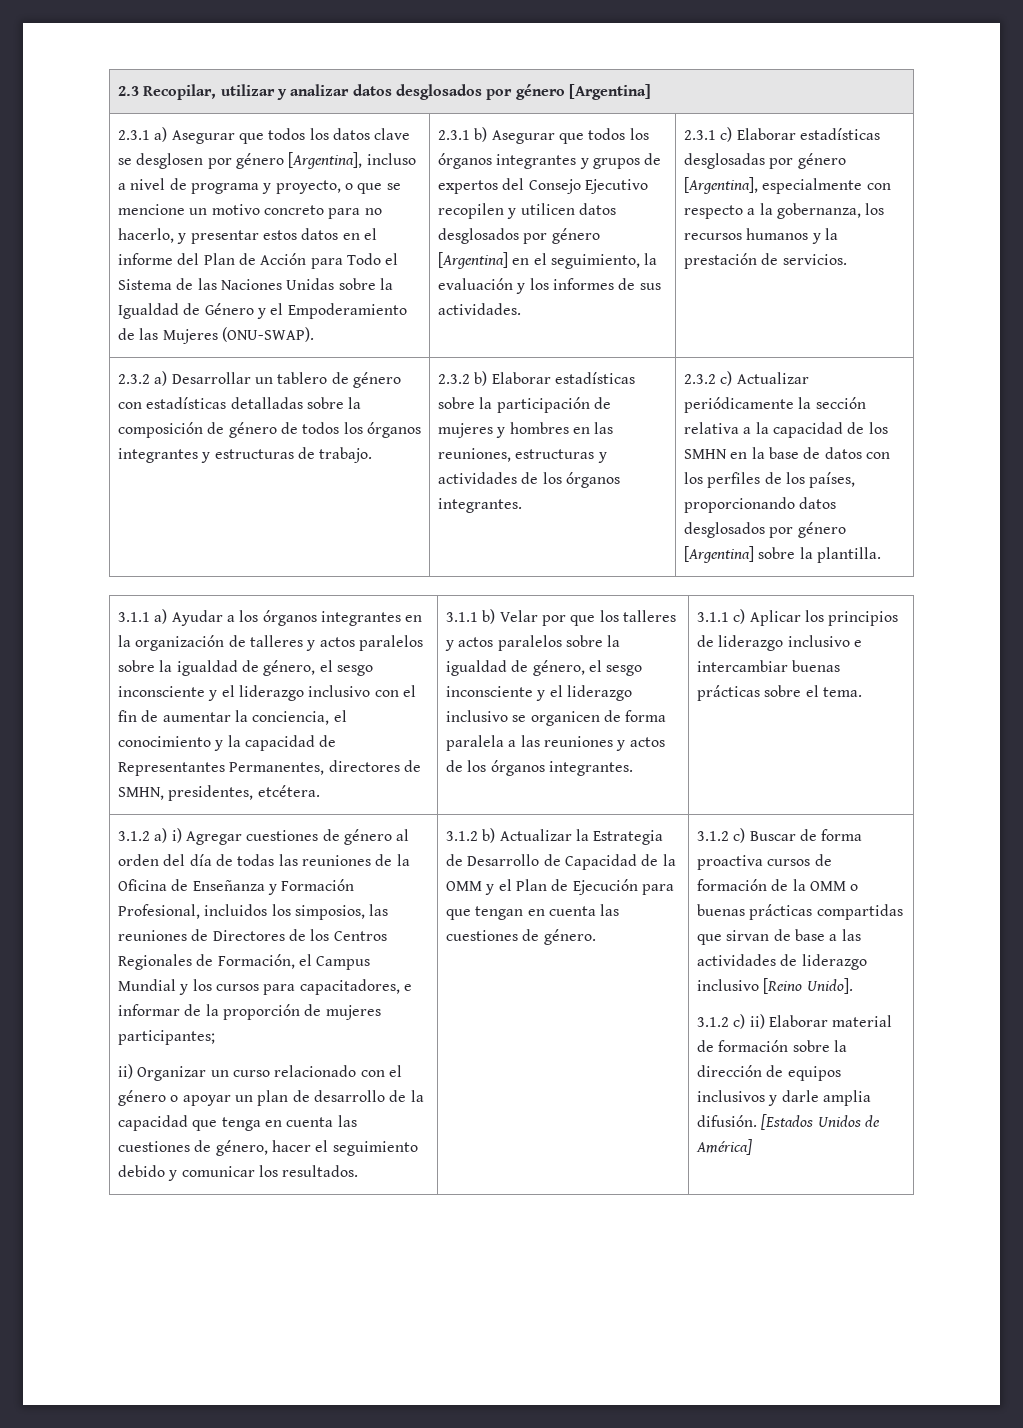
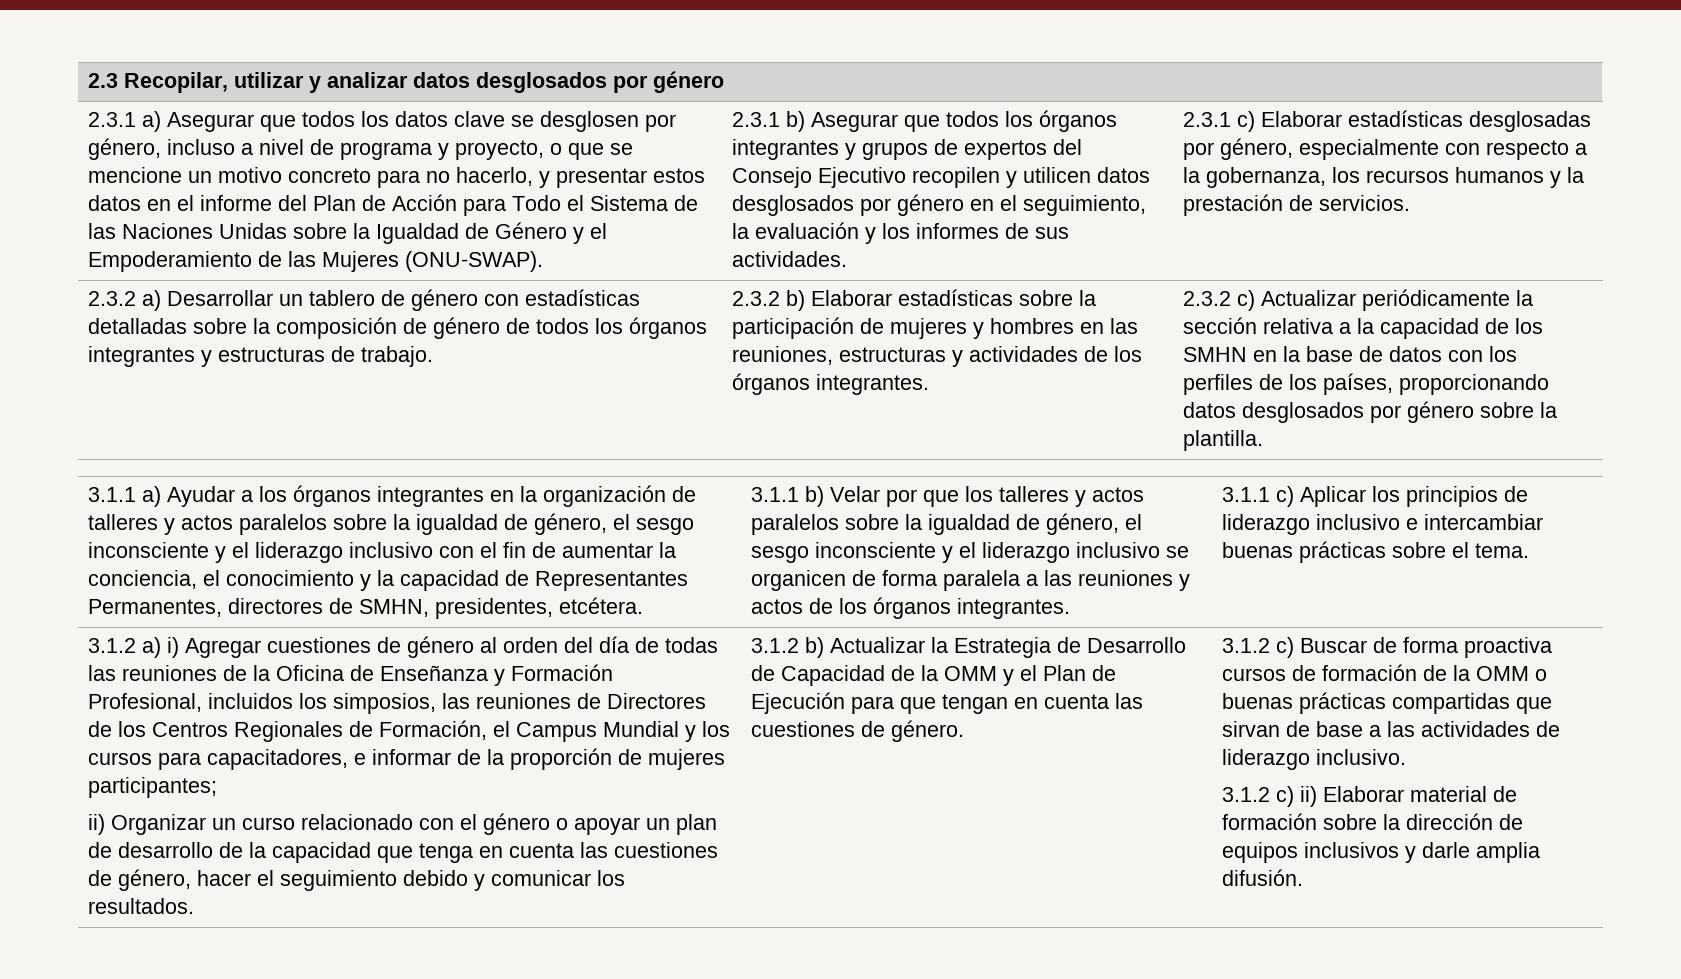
- 2.3 Recopilar, utilizar y analizar datos desglosados por género [Argentina]
+ 2.3 Recopilar, utilizar y analizar datos desglosados por género
- 2.3.1 a) Asegurar que todos los datos clave se desglosen por género [Argentina], incluso a nivel de programa y proyecto, o que se mencione un motivo concreto para no hacerlo, y presentar estos datos en el informe del Plan de Acción para Todo el Sistema de las Naciones Unidas sobre la Igualdad de Género y el Empoderamiento de las Mujeres (ONU-SWAP).
+ 2.3.1 a) Asegurar que todos los datos clave se desglosen por género, incluso a nivel de programa y proyecto, o que se mencione un motivo concreto para no hacerlo, y presentar estos datos en el informe del Plan de Acción para Todo el Sistema de las Naciones Unidas sobre la Igualdad de Género y el Empoderamiento de las Mujeres (ONU-SWAP).
- 2.3.1 b) Asegurar que todos los órganos integrantes y grupos de expertos del Consejo Ejecutivo recopilen y utilicen datos desglosados por género [Argentina] en el seguimiento, la evaluación y los informes de sus actividades.
+ 2.3.1 b) Asegurar que todos los órganos integrantes y grupos de expertos del Consejo Ejecutivo recopilen y utilicen datos desglosados por género en el seguimiento, la evaluación y los informes de sus actividades.
- 2.3.1 c) Elaborar estadísticas desglosadas por género [Argentina], especialmente con respecto a la gobernanza, los recursos humanos y la prestación de servicios.
+ 2.3.1 c) Elaborar estadísticas desglosadas por género, especialmente con respecto a la gobernanza, los recursos humanos y la prestación de servicios.
- 2.3.2 c) Actualizar periódicamente la sección relativa a la capacidad de los SMHN en la base de datos con los perfiles de los países, proporcionando datos desglosados por género [Argentina] sobre la plantilla.
+ 2.3.2 c) Actualizar periódicamente la sección relativa a la capacidad de los SMHN en la base de datos con los perfiles de los países, proporcionando datos desglosados por género sobre la plantilla.
- 3.1.2 c) Buscar de forma proactiva cursos de formación de la OMM o buenas prácticas compartidas que sirvan de base a las actividades de liderazgo inclusivo [Reino Unido].
+ 3.1.2 c) Buscar de forma proactiva cursos de formación de la OMM o buenas prácticas compartidas que sirvan de base a las actividades de liderazgo inclusivo.
- [Estados Unidos de América]

